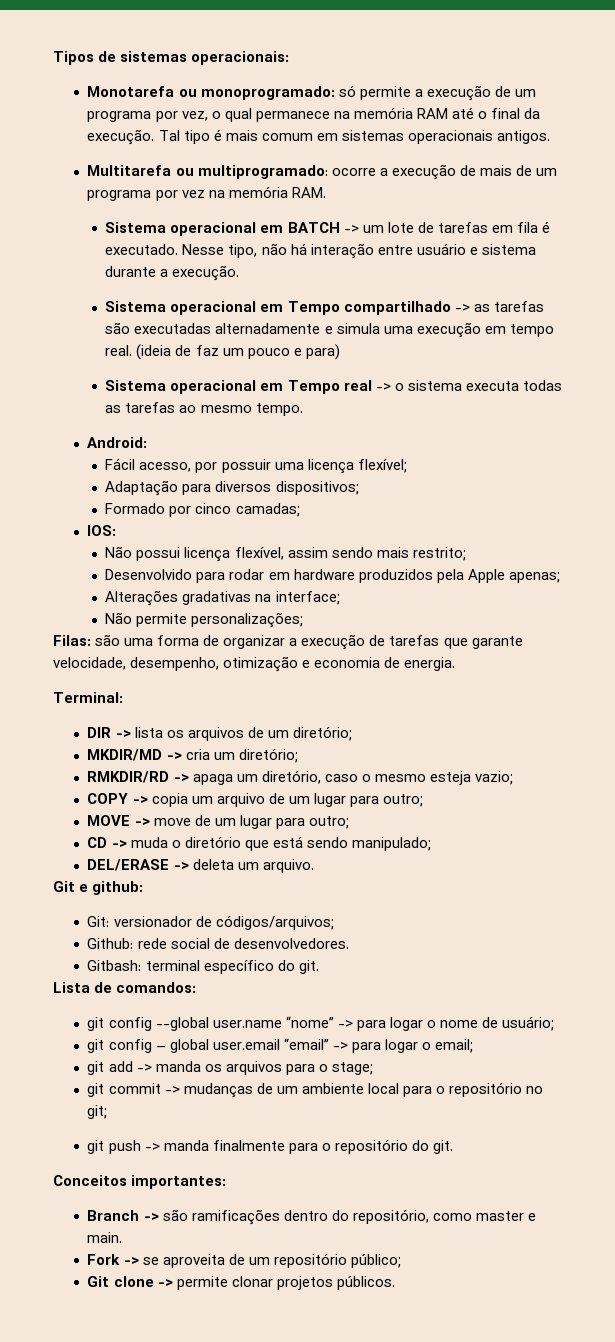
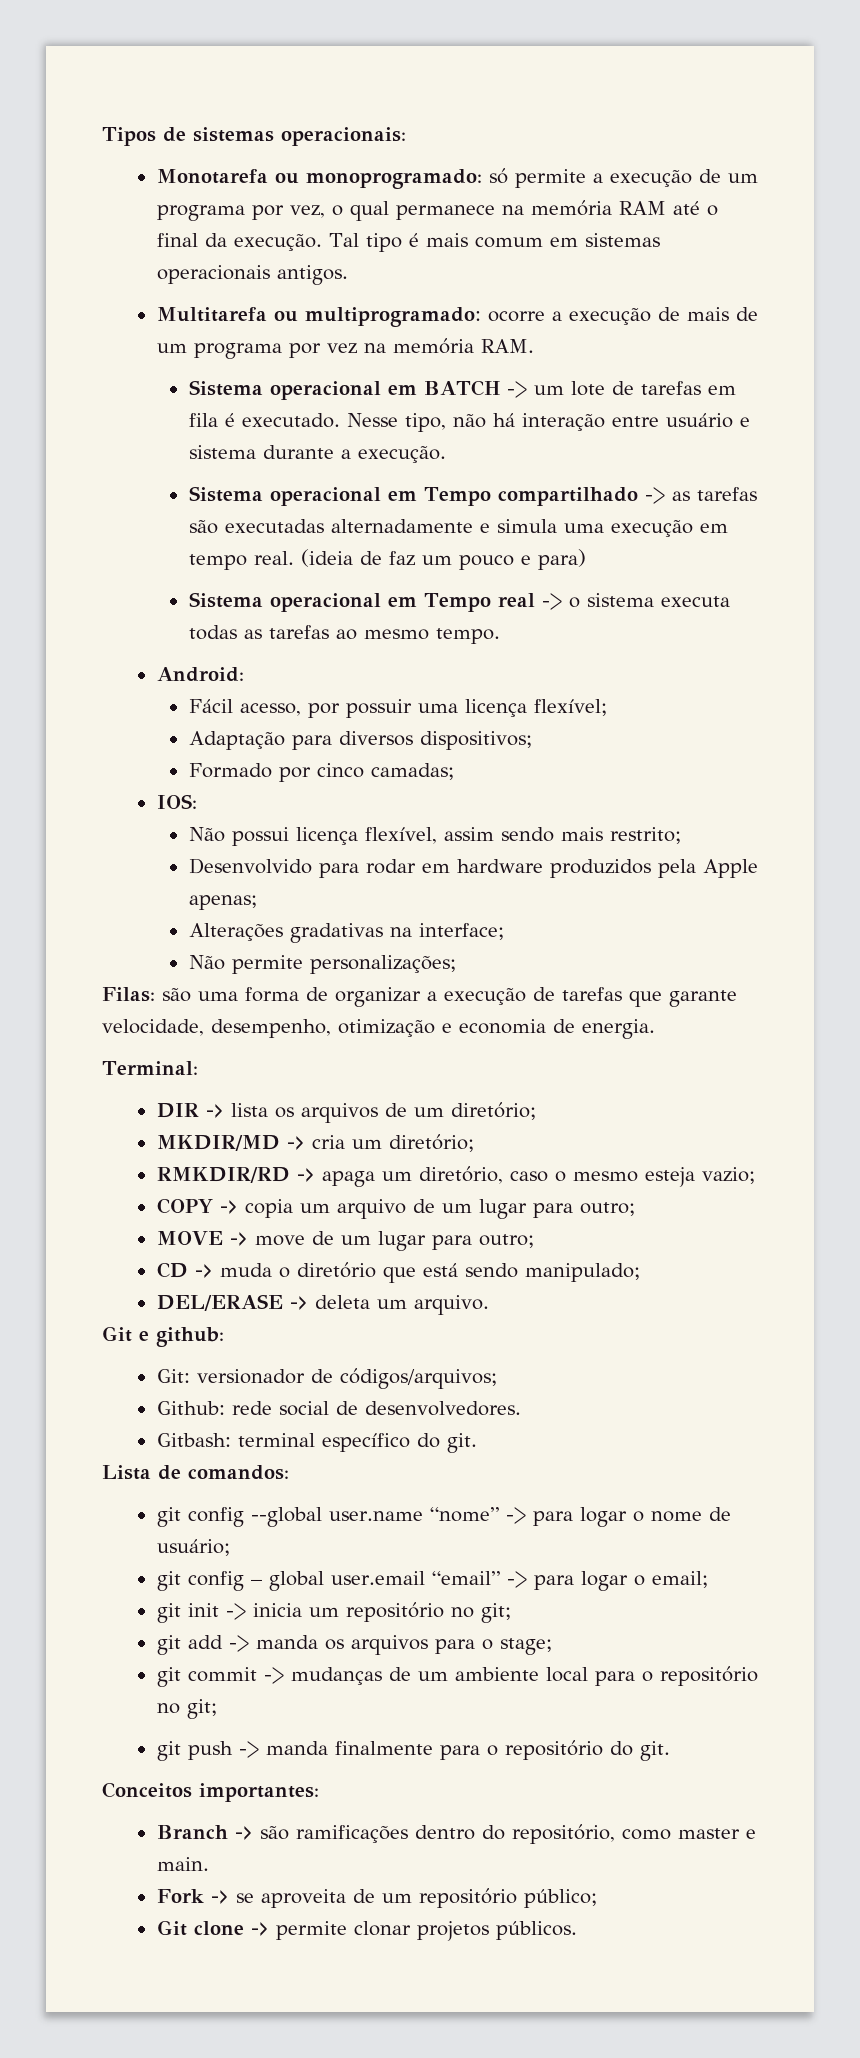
+ git init -> inicia um repositório no git;

